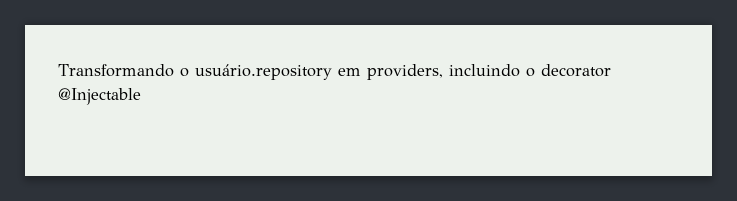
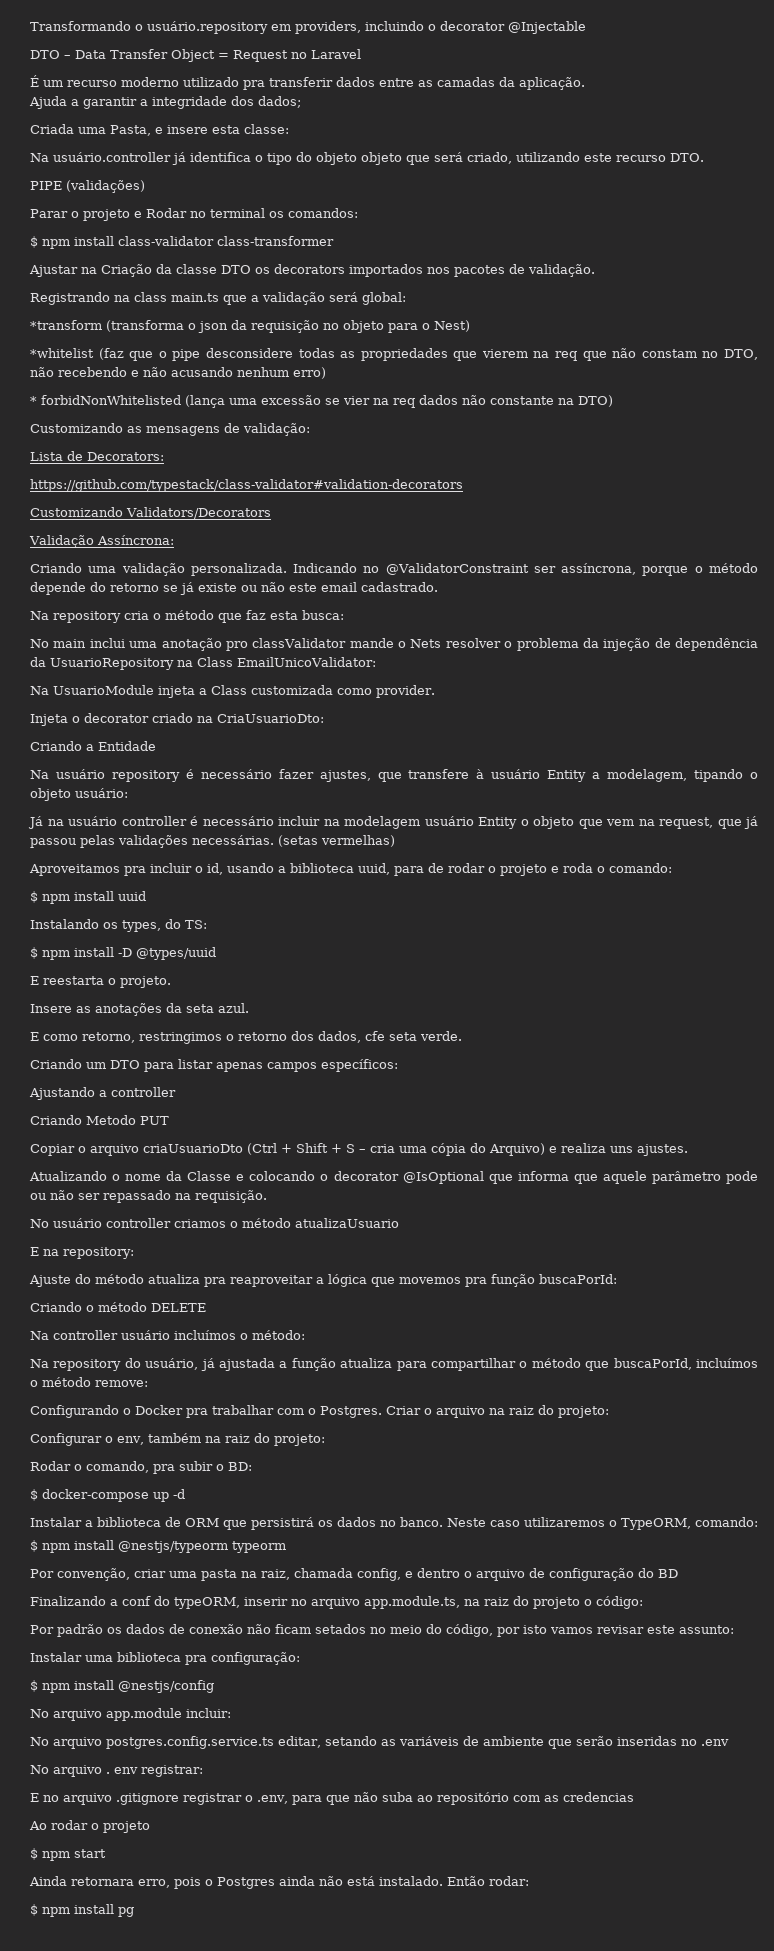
+ DTO – Data Transfer Object = Request no Laravel
+ É um recurso moderno utilizado pra transferir dados entre as camadas da aplicação.
+ Ajuda a garantir a integridade dos dados;
+ Criada uma Pasta, e insere esta classe:
+ Na usuário.controller já identifica o tipo do objeto objeto que será criado, utilizando este recurso DTO.
+ PIPE (validações)
+ Parar o projeto e Rodar no terminal os comandos:
+ $ npm install class-validator class-transformer
+ Ajustar na Criação da classe DTO os decorators importados nos pacotes de validação.
+ Registrando na class main.ts que a validação será global:
+ *transform (transforma o json da requisição no objeto para o Nest)
+ *whitelist (faz que o pipe desconsidere todas as propriedades que vierem na req que não constam no DTO, não recebendo e não acusando nenhum erro)
+ * forbidNonWhitelisted (lança uma excessão se vier na req dados não constante na DTO)
+ Customizando as mensagens de validação:
+ Lista de Decorators:
+ https://github.com/typestack/class-validator#validation-decorators
+ Customizando Validators/Decorators
+ Validação Assíncrona:
+ Criando uma validação personalizada. Indicando no @ValidatorConstraint ser assíncrona, porque o método depende do retorno se já existe ou não este email cadastrado.
+ Na repository cria o método que faz esta busca:
+ No main inclui uma anotação pro classValidator mande o Nets resolver o problema da injeção de dependência da UsuarioRepository na Class EmailUnicoValidator:
+ Na UsuarioModule injeta a Class customizada como provider.
+ Injeta o decorator criado na CriaUsuarioDto:
+ Criando a Entidade
+ Na usuário repository é necessário fazer ajustes, que transfere à usuário Entity a modelagem, tipando o objeto usuário:
+ Já na usuário controller é necessário incluir na modelagem usuário Entity o objeto que vem na request, que já passou pelas validações necessárias. (setas vermelhas)
+ Aproveitamos pra incluir o id, usando a biblioteca uuid, para de rodar o projeto e roda o comando:
+ $ npm install uuid
+ Instalando os types, do TS:
+ $ npm install -D @types/uuid
+ E reestarta o projeto.
+ Insere as anotações da seta azul.
+ E como retorno, restringimos o retorno dos dados, cfe seta verde.
+ Criando um DTO para listar apenas campos específicos:
+ Ajustando a controller
+ Criando Metodo PUT
+ Copiar o arquivo criaUsuarioDto (Ctrl + Shift + S – cria uma cópia do Arquivo) e realiza uns ajustes.
+ Atualizando o nome da Classe e colocando o decorator @IsOptional que informa que aquele parâmetro pode ou não ser repassado na requisição.
+ No usuário controller criamos o método atualizaUsuario
+ E na repository:
+ Ajuste do método atualiza pra reaproveitar a lógica que movemos pra função buscaPorId:
+ Criando o método DELETE
+ Na controller usuário incluímos o método:
+ Na repository do usuário, já ajustada a função atualiza para compartilhar o método que buscaPorId, incluímos o método remove:
+ Configurando o Docker pra trabalhar com o Postgres. Criar o arquivo na raiz do projeto:
+ Configurar o env, também na raiz do projeto:
+ Rodar o comando, pra subir o BD:
+ $ docker-compose up -d
+ Instalar a biblioteca de ORM que persistirá os dados no banco. Neste caso utilizaremos o TypeORM, comando:
+ $ npm install @nestjs/typeorm typeorm
+ Por convenção, criar uma pasta na raiz, chamada config, e dentro o arquivo de configuração do BD
+ Finalizando a conf do typeORM, inserir no arquivo app.module.ts, na raiz do projeto o código:
+ Por padrão os dados de conexão não ficam setados no meio do código, por isto vamos revisar este assunto:
+ Instalar uma biblioteca pra configuração:
+ $ npm install @nestjs/config
+ No arquivo app.module incluir:
+ No arquivo postgres.config.service.ts editar, setando as variáveis de ambiente que serão inseridas no .env
+ No arquivo . env registrar:
+ E no arquivo .gitignore registrar o .env, para que não suba ao repositório com as credencias
+ Ao rodar o projeto
+ $ npm start
+ Ainda retornara erro, pois o Postgres ainda não está instalado. Então rodar:
+ $ npm install pg

